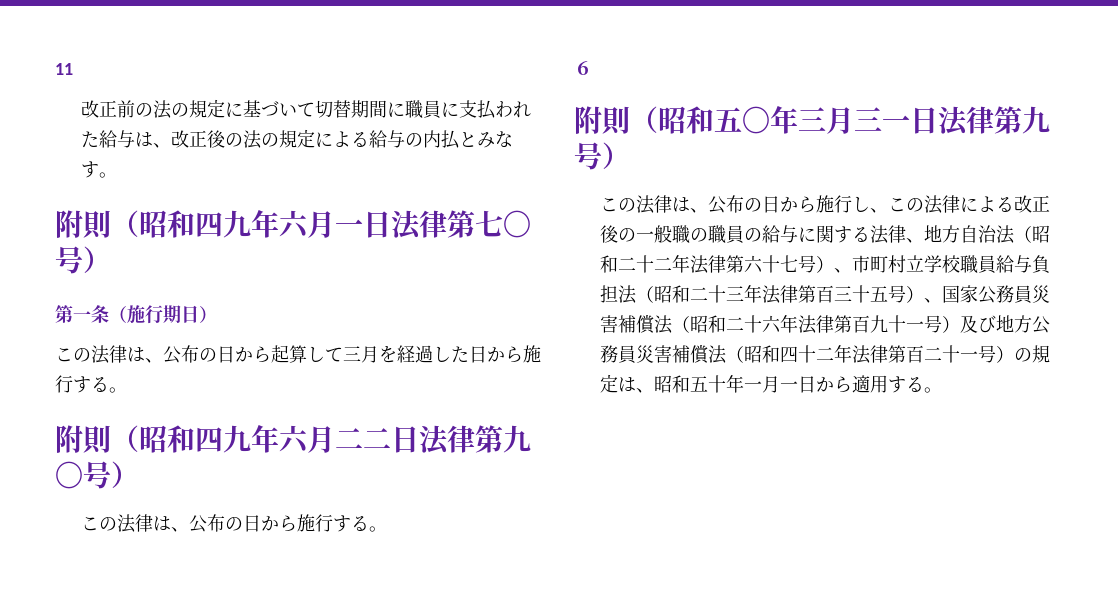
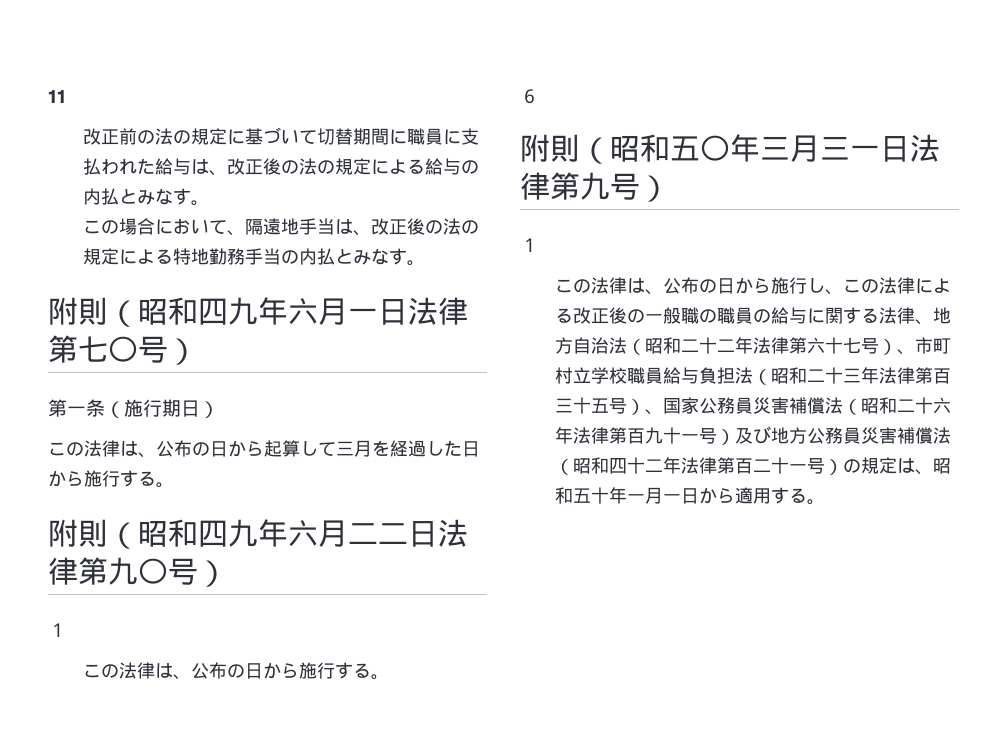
+ この場合において、隔遠地手当は、改正後の法の規定による特地勤務手当の内払とみなす。
  附則（昭和四九年六月二二日法律第九〇号）
+ １
  附則（昭和五〇年三月三一日法律第九号）
+ １

